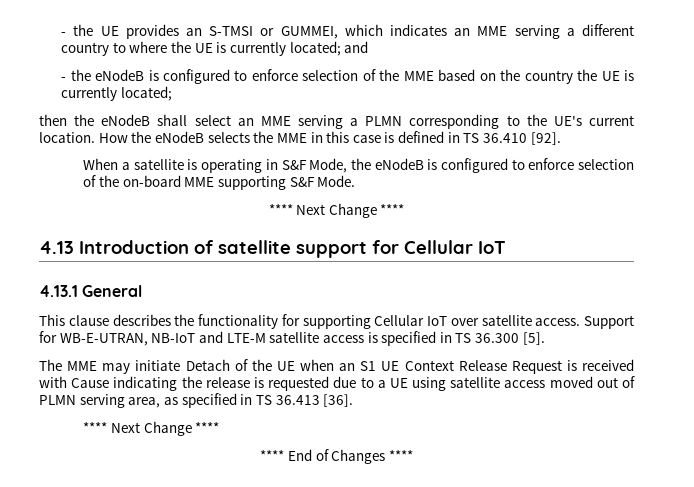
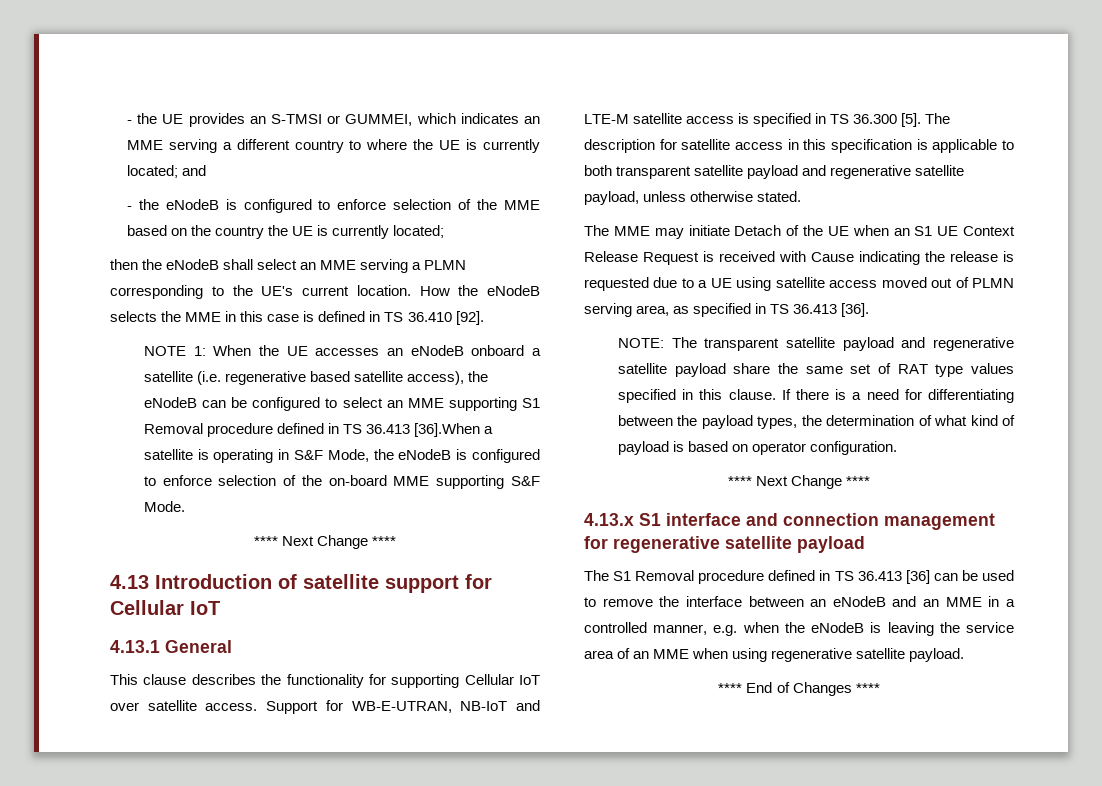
- When a satellite is operating in S&F Mode, the eNodeB is configured to enforce selection of the on-board MME supporting S&F Mode.
+ NOTE 1: When the UE accesses an eNodeB onboard a satellite (i.e. regenerative based satellite access), the eNodeB can be configured to select an MME supporting S1 Removal procedure defined in TS 36.413 [36].When a satellite is operating in S&F Mode, the eNodeB is configured to enforce selection of the on-board MME supporting S&F Mode.
+ The description for satellite access in this specification is applicable to both transparent satellite payload and regenerative satellite payload, unless otherwise stated.
  The MME may initiate Detach of the UE when an S1 UE Context Release Request is received with Cause indicating the release is requested due to a UE using satellite access moved out of PLMN serving area, as specified in TS 36.413 [36].
+ NOTE: The transparent satellite payload and regenerative satellite payload share the same set of RAT type values specified in this clause. If there is a need for differentiating between the payload types, the determination of what kind of payload is based on operator configuration.
  **** Next Change ****
+ 4.13.x S1 interface and connection management for regenerative satellite payload
+ The S1 Removal procedure defined in TS 36.413 [36] can be used to remove the interface between an eNodeB and an MME in a controlled manner, e.g. when the eNodeB is leaving the service area of an MME when using regenerative satellite payload.

